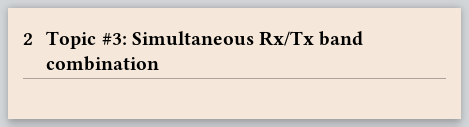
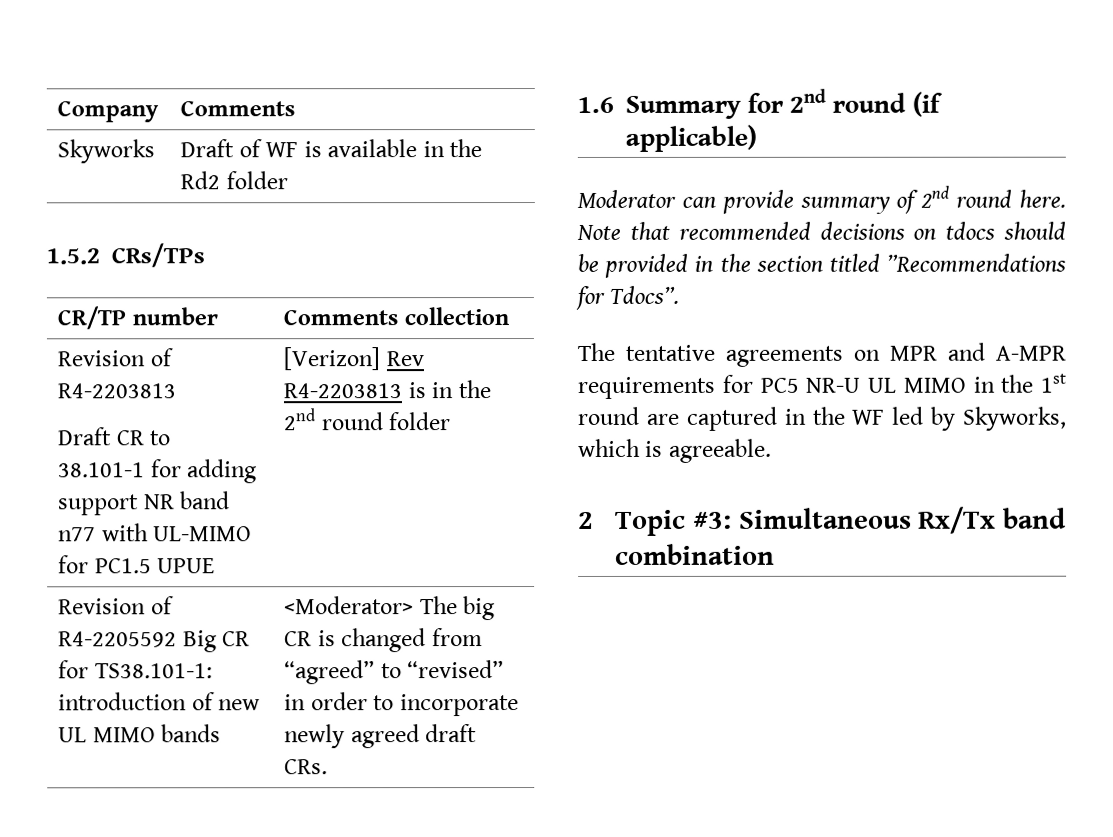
+ Company | Comments
+ Skyworks | Draft of WF is available in the Rd2 folder
+ 1.5.2 CRs/TPs
+ CR/TP number | Comments collection
+ Revision of R4-2203813
+ Draft CR to 38.101-1 for adding support NR band n77 with UL-MIMO for PC1.5 UPUE | [Verizon] Rev R4-2203813 is in the 2nd round folder
+ Revision of R4-2205592 Big CR for TS38.101-1: introduction of new UL MIMO bands | <Moderator> The big CR is changed from “agreed” to “revised” in order to incorporate newly agreed draft CRs.
+ 1.6 Summary for 2nd round (if applicable)
+ Moderator can provide summary of 2nd round here. Note that recommended decisions on tdocs should be provided in the section titled ”Recommendations for Tdocs”.
+ The tentative agreements on MPR and A-MPR requirements for PC5 NR-U UL MIMO in the 1st round are captured in the WF led by Skyworks, which is agreeable.

